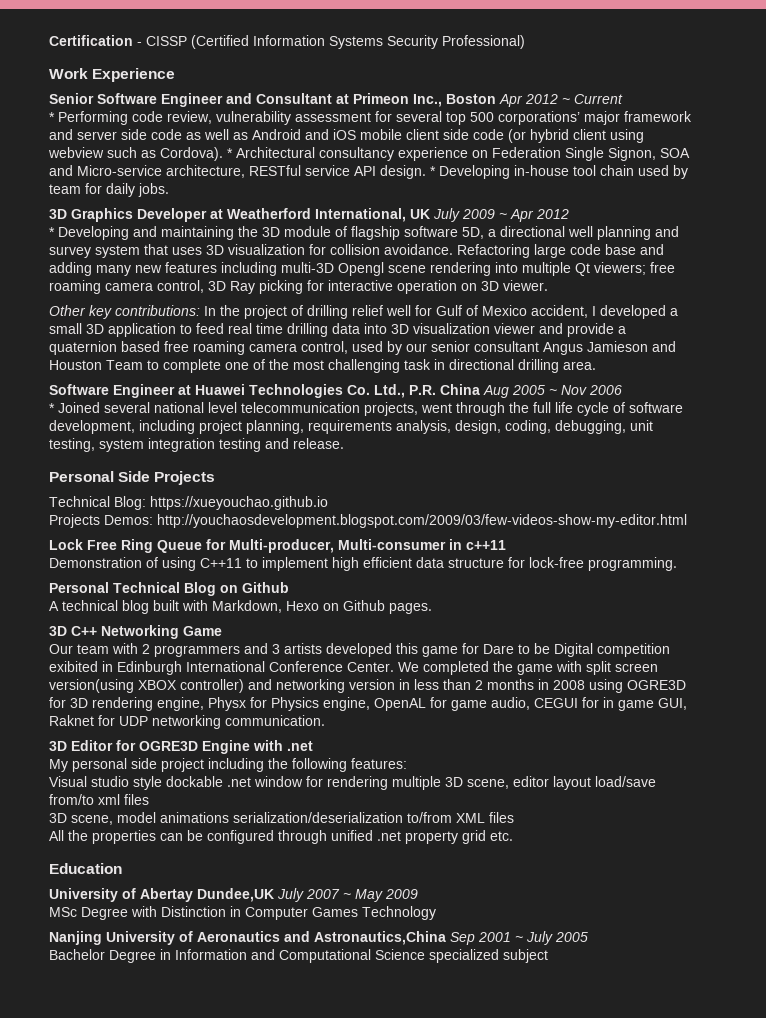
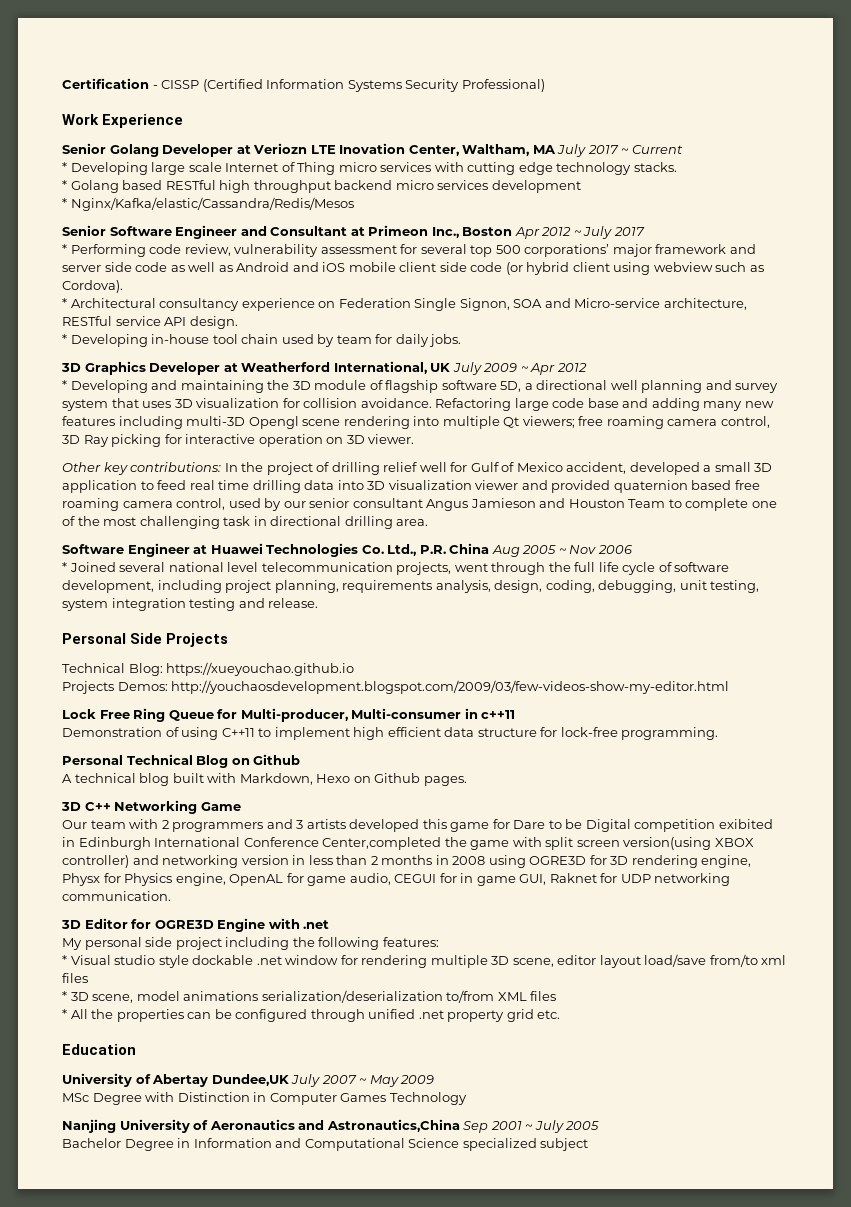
+ Senior Golang Developer at Veriozn LTE Inovation Center, Waltham, MA July 2017 ~ Current
+ * Developing large scale Internet of Thing micro services with cutting edge technology stacks.
+ * Golang based RESTful high throughput backend micro services development
+ * Nginx/Kafka/elastic/Cassandra/Redis/Mesos
- Senior Software Engineer and Consultant at Primeon Inc., Boston Apr 2012 ~ Current
+ Senior Software Engineer and Consultant at Primeon Inc., Boston Apr 2012 ~ July 2017
- * Performing code review, vulnerability assessment for several top 500 corporations’ major framework and server side code as well as Android and iOS mobile client side code (or hybrid client using webview such as Cordova). * Architectural consultancy experience on Federation Single Signon, SOA and Micro-service architecture, RESTful service API design. * Developing in-house tool chain used by team for daily jobs.
+ * Performing code review, vulnerability assessment for several top 500 corporations’ major framework and server side code as well as Android and iOS mobile client side code (or hybrid client using webview such as Cordova).
+ * Architectural consultancy experience on Federation Single Signon, SOA and Micro-service architecture, RESTful service API design.
+ * Developing in-house tool chain used by team for daily jobs.
- Other key contributions: In the project of drilling relief well for Gulf of Mexico accident, I developed a small 3D application to feed real time drilling data into 3D visualization viewer and provide a quaternion based free roaming camera control, used by our senior consultant Angus Jamieson and Houston Team to complete one of the most challenging task in directional drilling area.
+ Other key contributions: In the project of drilling relief well for Gulf of Mexico accident, developed a small 3D application to feed real time drilling data into 3D visualization viewer and provided quaternion based free roaming camera control, used by our senior consultant Angus Jamieson and Houston Team to complete one of the most challenging task in directional drilling area.
- Our team with 2 programmers and 3 artists developed this game for Dare to be Digital competition exibited in Edinburgh International Conference Center. We completed the game with split screen version(using XBOX controller) and networking version in less than 2 months in 2008 using OGRE3D for 3D rendering engine, Physx for Physics engine, OpenAL for game audio, CEGUI for in game GUI, Raknet for UDP networking communication.
+ Our team with 2 programmers and 3 artists developed this game for Dare to be Digital competition exibited in Edinburgh International Conference Center,completed the game with split screen version(using XBOX controller) and networking version in less than 2 months in 2008 using OGRE3D for 3D rendering engine, Physx for Physics engine, OpenAL for game audio, CEGUI for in game GUI, Raknet for UDP networking communication.
- Visual studio style dockable .net window for rendering multiple 3D scene, editor layout load/save from/to xml files
+ * Visual studio style dockable .net window for rendering multiple 3D scene, editor layout load/save from/to xml files
- 3D scene, model animations serialization/deserialization to/from XML files
+ * 3D scene, model animations serialization/deserialization to/from XML files
- All the properties can be configured through unified .net property grid etc.
+ * All the properties can be configured through unified .net property grid etc.

